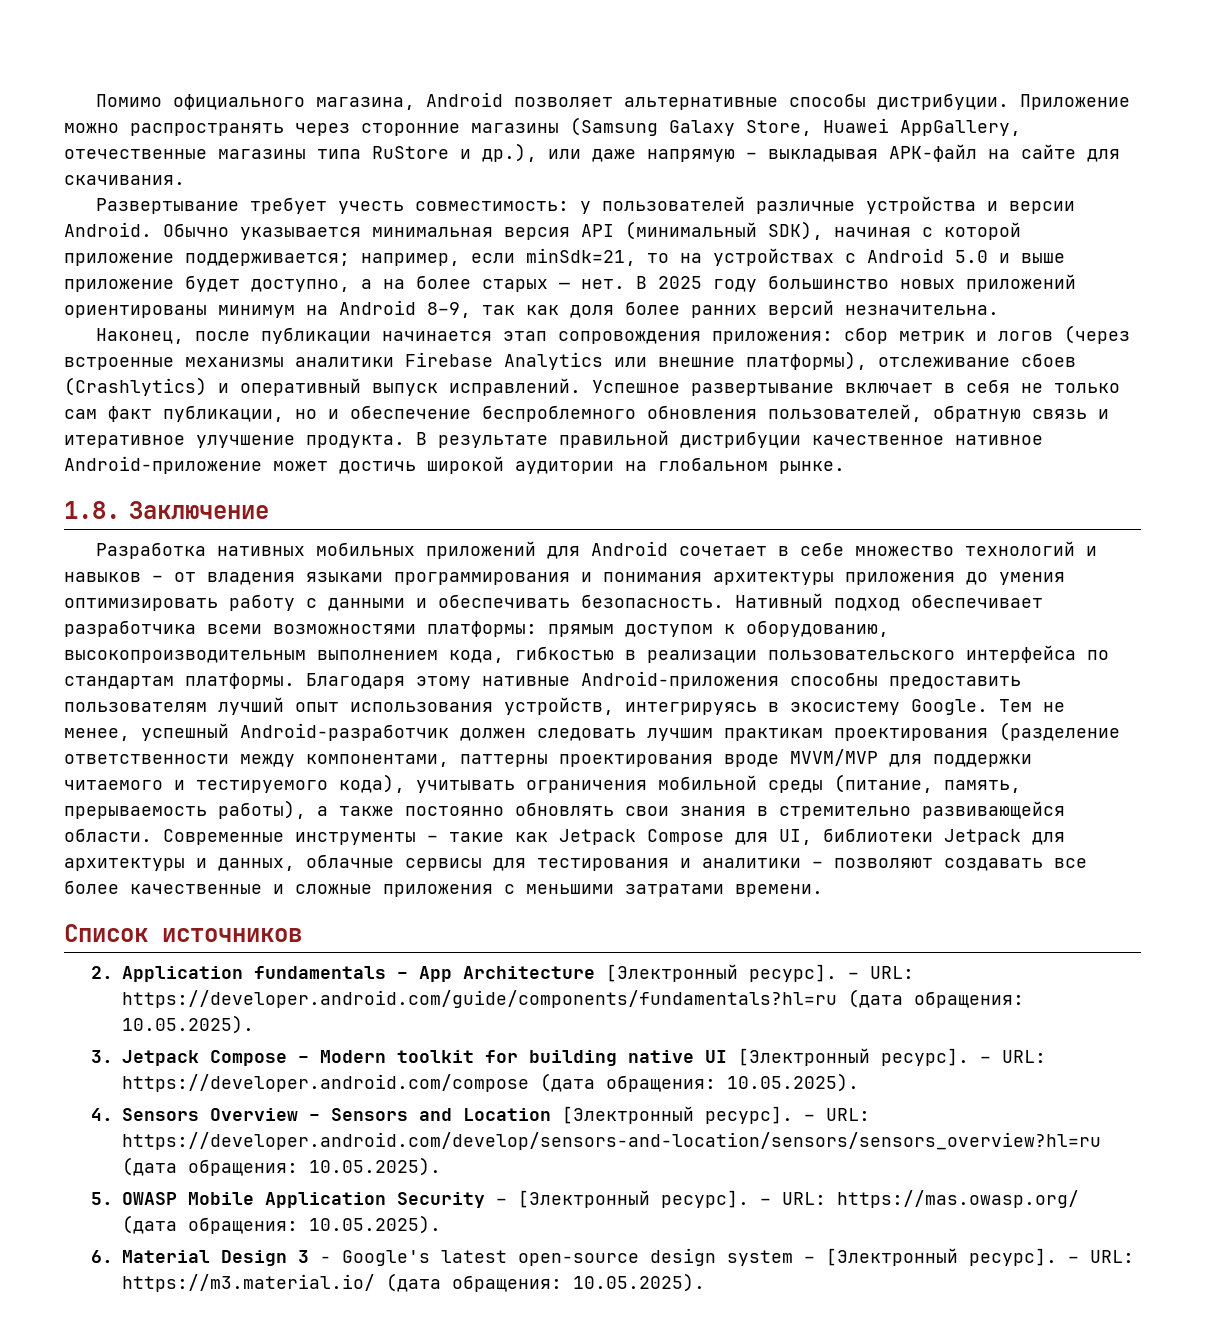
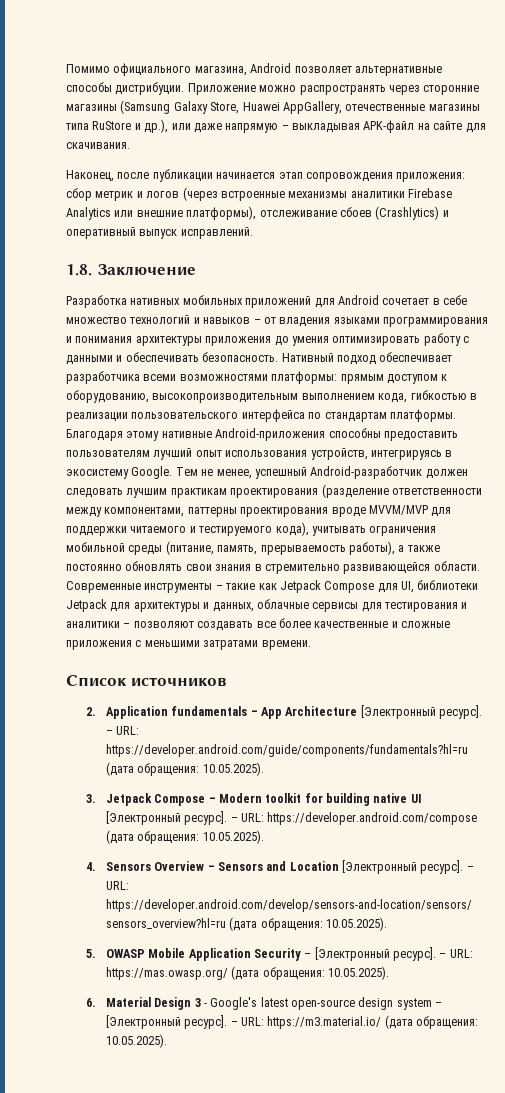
- Развертывание требует учесть совместимость: у пользователей различные устройства и версии Android. Обычно указывается минимальная версия API (минимальный SDK), начиная с которой приложение поддерживается; например, если minSdk=21, то на устройствах с Android 5.0 и выше приложение будет доступно, а на более старых — нет. В 2025 году большинство новых приложений ориентированы минимум на Android 8–9, так как доля более ранних версий незначительна.
- Успешное развертывание включает в себя не только сам факт публикации, но и обеспечение беспроблемного обновления пользователей, обратную связь и итеративное улучшение продукта. В результате правильной дистрибуции качественное нативное Android-приложение может достичь широкой аудитории на глобальном рынке.

